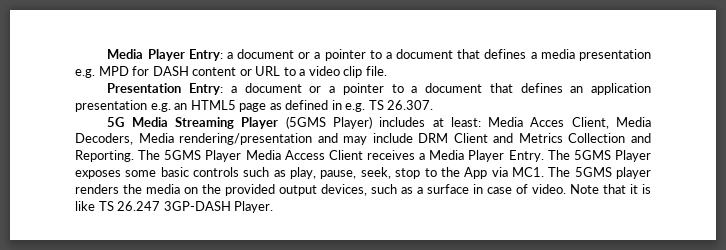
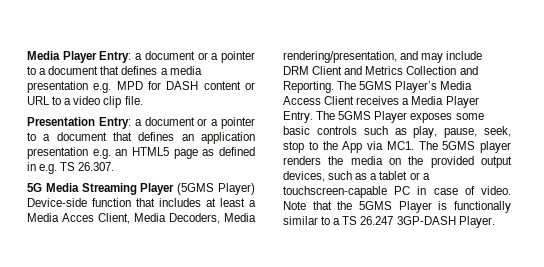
- 5G Media Streaming Player (5GMS Player) includes at least: Media Acces Client, Media Decoders, Media rendering/presentation and may include DRM Client and Metrics Collection and Reporting.
+ 5G Media Streaming Player (5GMS Player) Device-side function that includes at least a Media Acces Client, Media Decoders, Media rendering/presentation, and may include DRM Client and Metrics Collection and Reporting.
- The 5GMS Player Media Access Client receives a Media Player Entry.
+ The 5GMS Player’s Media Access Client receives a Media Player Entry.
- The 5GMS Player exposes some basic controls such as play, pause, seek, stop to the App via MC1. The 5GMS player renders the media on the provided output devices, such as a surface in case of video.
+ The 5GMS Player exposes some basic controls such as play, pause, seek, stop to the App via MC1. The 5GMS player renders the media on the provided output devices, such as a tablet or a touchscreen-capable PC in case of video.
- Note that it is like TS 26.247 3GP-DASH Player.
+ Note that the 5GMS Player is functionally similar to a TS 26.247 3GP-DASH Player.

